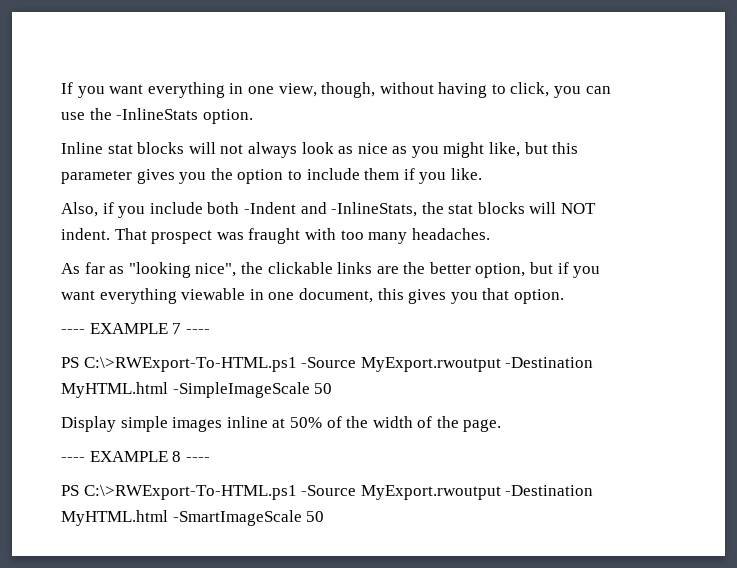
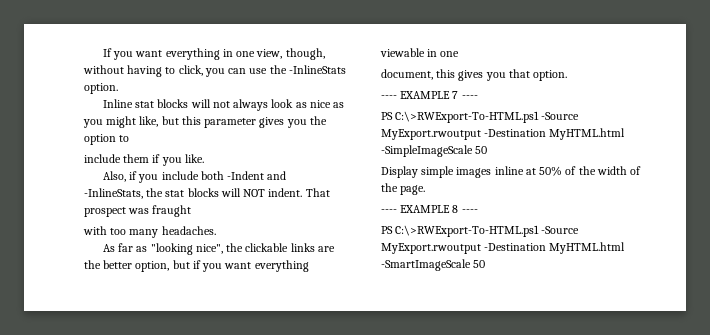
- Inline stat blocks will not always look as nice as you might like, but this parameter gives you the option to include them if you like.
+ Inline stat blocks will not always look as nice as you might like, but this parameter gives you the option to
+ include them if you like.
- That prospect was fraught with too many headaches.
+ That prospect was fraught
+ with too many headaches.
- As far as "looking nice", the clickable links are the better option, but if you want everything viewable in one document, this gives you that option.
+ As far as "looking nice", the clickable links are the better option, but if you want everything viewable in one
+ document, this gives you that option.

